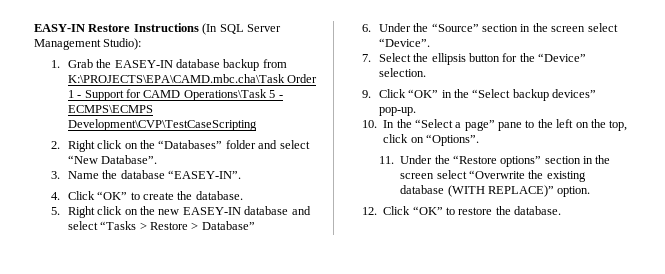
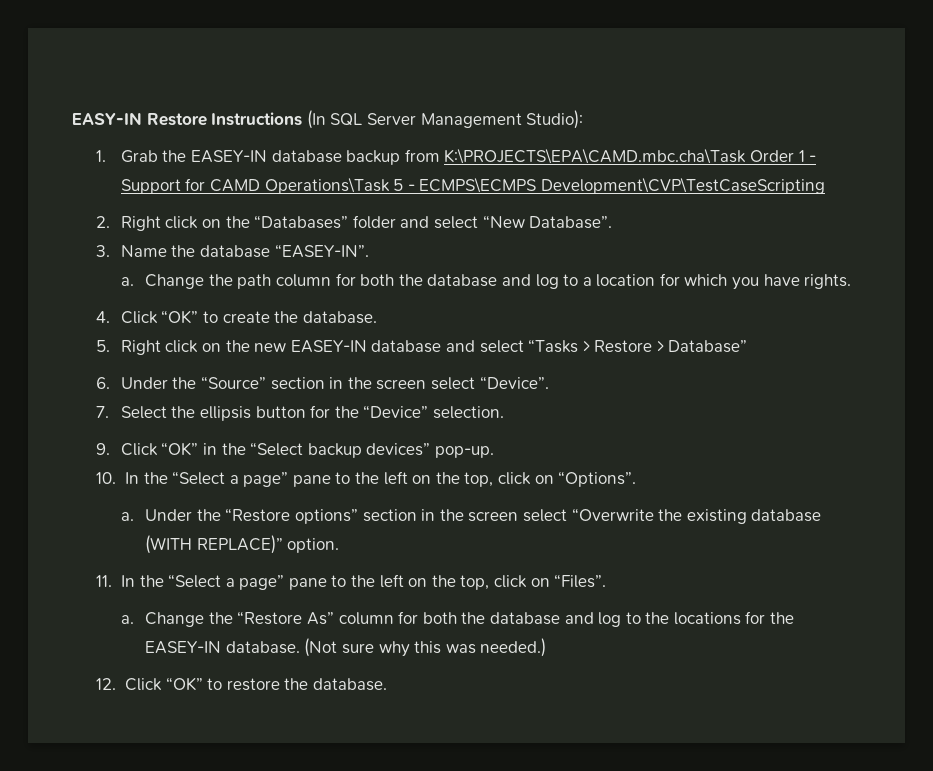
+ a. Change the path column for both the database and log to a location for which you have rights.
- 11. Under the “Restore options” section in the screen select “Overwrite the existing database (WITH REPLACE)” option.
+ a. Under the “Restore options” section in the screen select “Overwrite the existing database (WITH REPLACE)” option.
+ 11. In the “Select a page” pane to the left on the top, click on “Files”.
+ a. Change the “Restore As” column for both the database and log to the locations for the EASEY-IN database. (Not sure why this was needed.)

